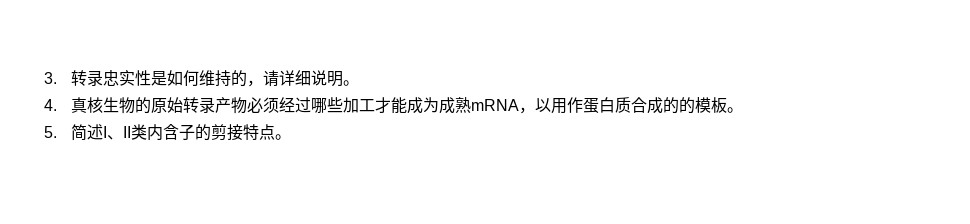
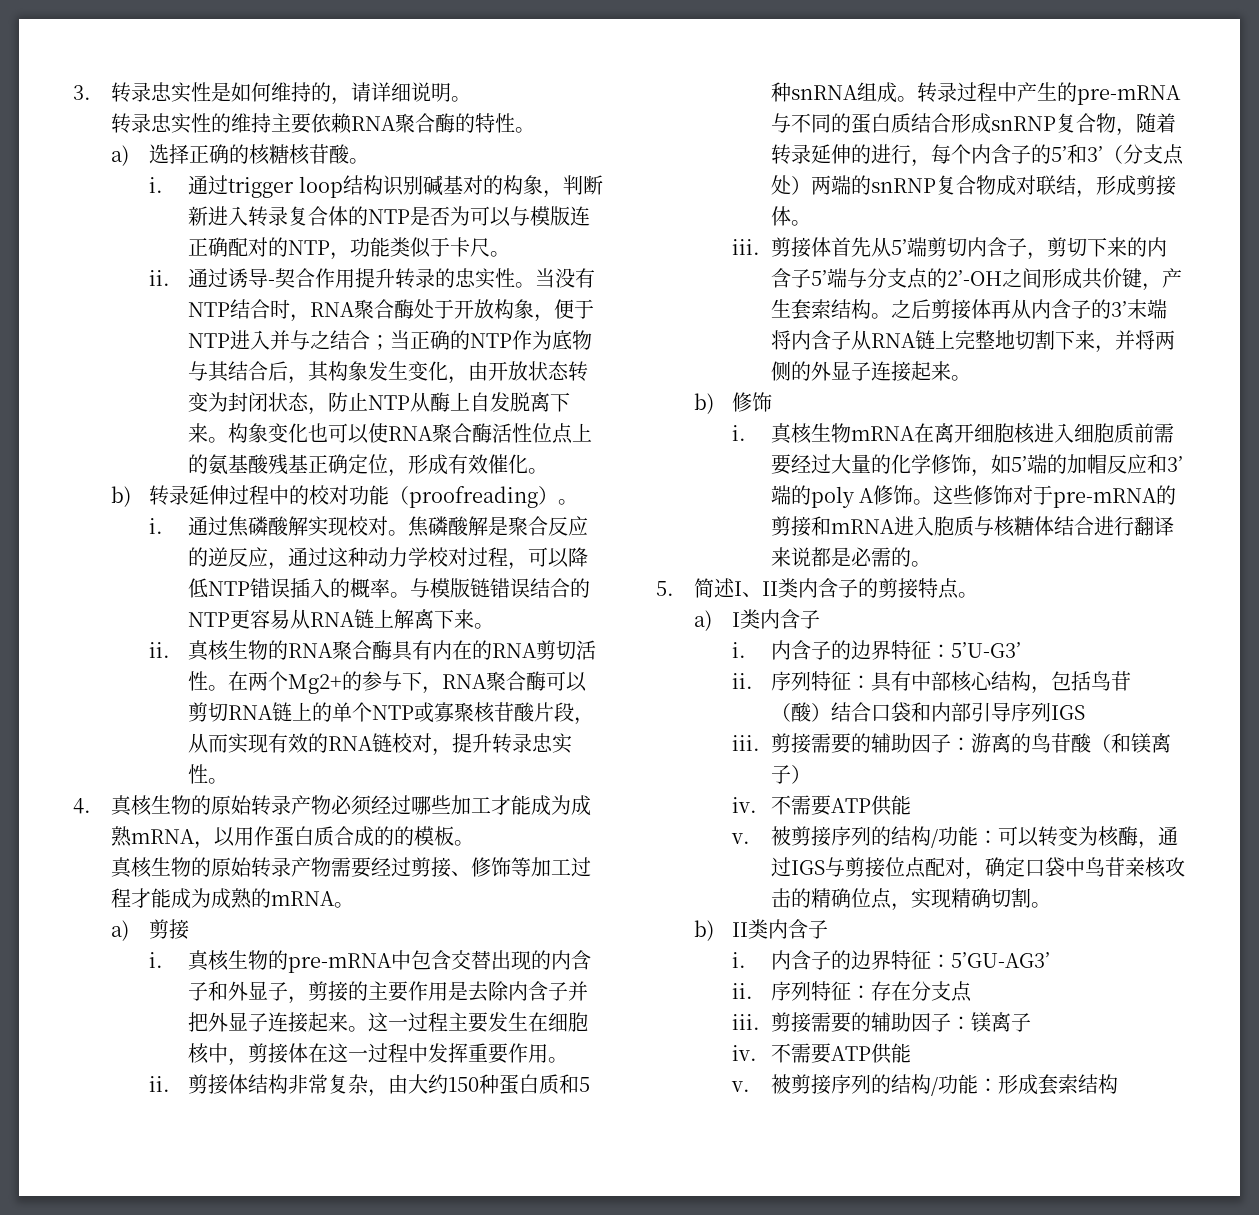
+ 转录忠实性的维持主要依赖RNA聚合酶的特性。
+ a)选择正确的核糖核苷酸。
+ i.通过trigger loop结构识别碱基对的构象，判断新进入转录复合体的NTP是否为可以与模版连正确配对的NTP，功能类似于卡尺。
+ ii.通过诱导-契合作用提升转录的忠实性。当没有NTP结合时，RNA聚合酶处于开放构象，便于NTP进入并与之结合；当正确的NTP作为底物与其结合后，其构象发生变化，由开放状态转变为封闭状态，防止NTP从酶上自发脱离下来。构象变化也可以使RNA聚合酶活性位点上的氨基酸残基正确定位，形成有效催化。
+ b)转录延伸过程中的校对功能（proofreading）。
+ i.通过焦磷酸解实现校对。焦磷酸解是聚合反应的逆反应，通过这种动力学校对过程，可以降低NTP错误插入的概率。与模版链错误结合的NTP更容易从RNA链上解离下来。
+ ii.真核生物的RNA聚合酶具有内在的RNA剪切活性。在两个Mg2+的参与下，RNA聚合酶可以剪切RNA链上的单个NTP或寡聚核苷酸片段，从而实现有效的RNA链校对，提升转录忠实性。
+ 真核生物的原始转录产物需要经过剪接、修饰等加工过程才能成为成熟的mRNA。
+ a)剪接
+ i.真核生物的pre-mRNA中包含交替出现的内含子和外显子，剪接的主要作用是去除内含子并把外显子连接起来。这一过程主要发生在细胞核中，剪接体在这一过程中发挥重要作用。
+ ii.剪接体结构非常复杂，由大约150种蛋白质和5种snRNA组成。转录过程中产生的pre-mRNA与不同的蛋白质结合形成snRNP复合物，随着转录延伸的进行，每个内含子的5’和3’（分支点处）两端的snRNP复合物成对联结，形成剪接体。
+ iii.剪接体首先从5’端剪切内含子，剪切下来的内含子5’端与分支点的2’-OH之间形成共价键，产生套索结构。之后剪接体再从内含子的3’末端将内含子从RNA链上完整地切割下来，并将两侧的外显子连接起来。
+ b)修饰
+ i.真核生物mRNA在离开细胞核进入细胞质前需要经过大量的化学修饰，如5’端的加帽反应和3’端的poly A修饰。这些修饰对于pre-mRNA的剪接和mRNA进入胞质与核糖体结合进行翻译来说都是必需的。
+ a) I类内含子
+ i.内含子的边界特征：5’U-G3’
+ ii.序列特征：具有中部核心结构，包括鸟苷（酸）结合口袋和内部引导序列IGS
+ iii.剪接需要的辅助因子：游离的鸟苷酸（和镁离子）
+ iv.不需要ATP供能
+ v.被剪接序列的结构/功能：可以转变为核酶，通过IGS与剪接位点配对，确定口袋中鸟苷亲核攻击的精确位点，实现精确切割。
+ b) II类内含子
+ i.内含子的边界特征：5’GU-AG3’
+ ii.序列特征：存在分支点
+ iii.剪接需要的辅助因子：镁离子
+ iv.不需要ATP供能
+ v.被剪接序列的结构/功能：形成套索结构

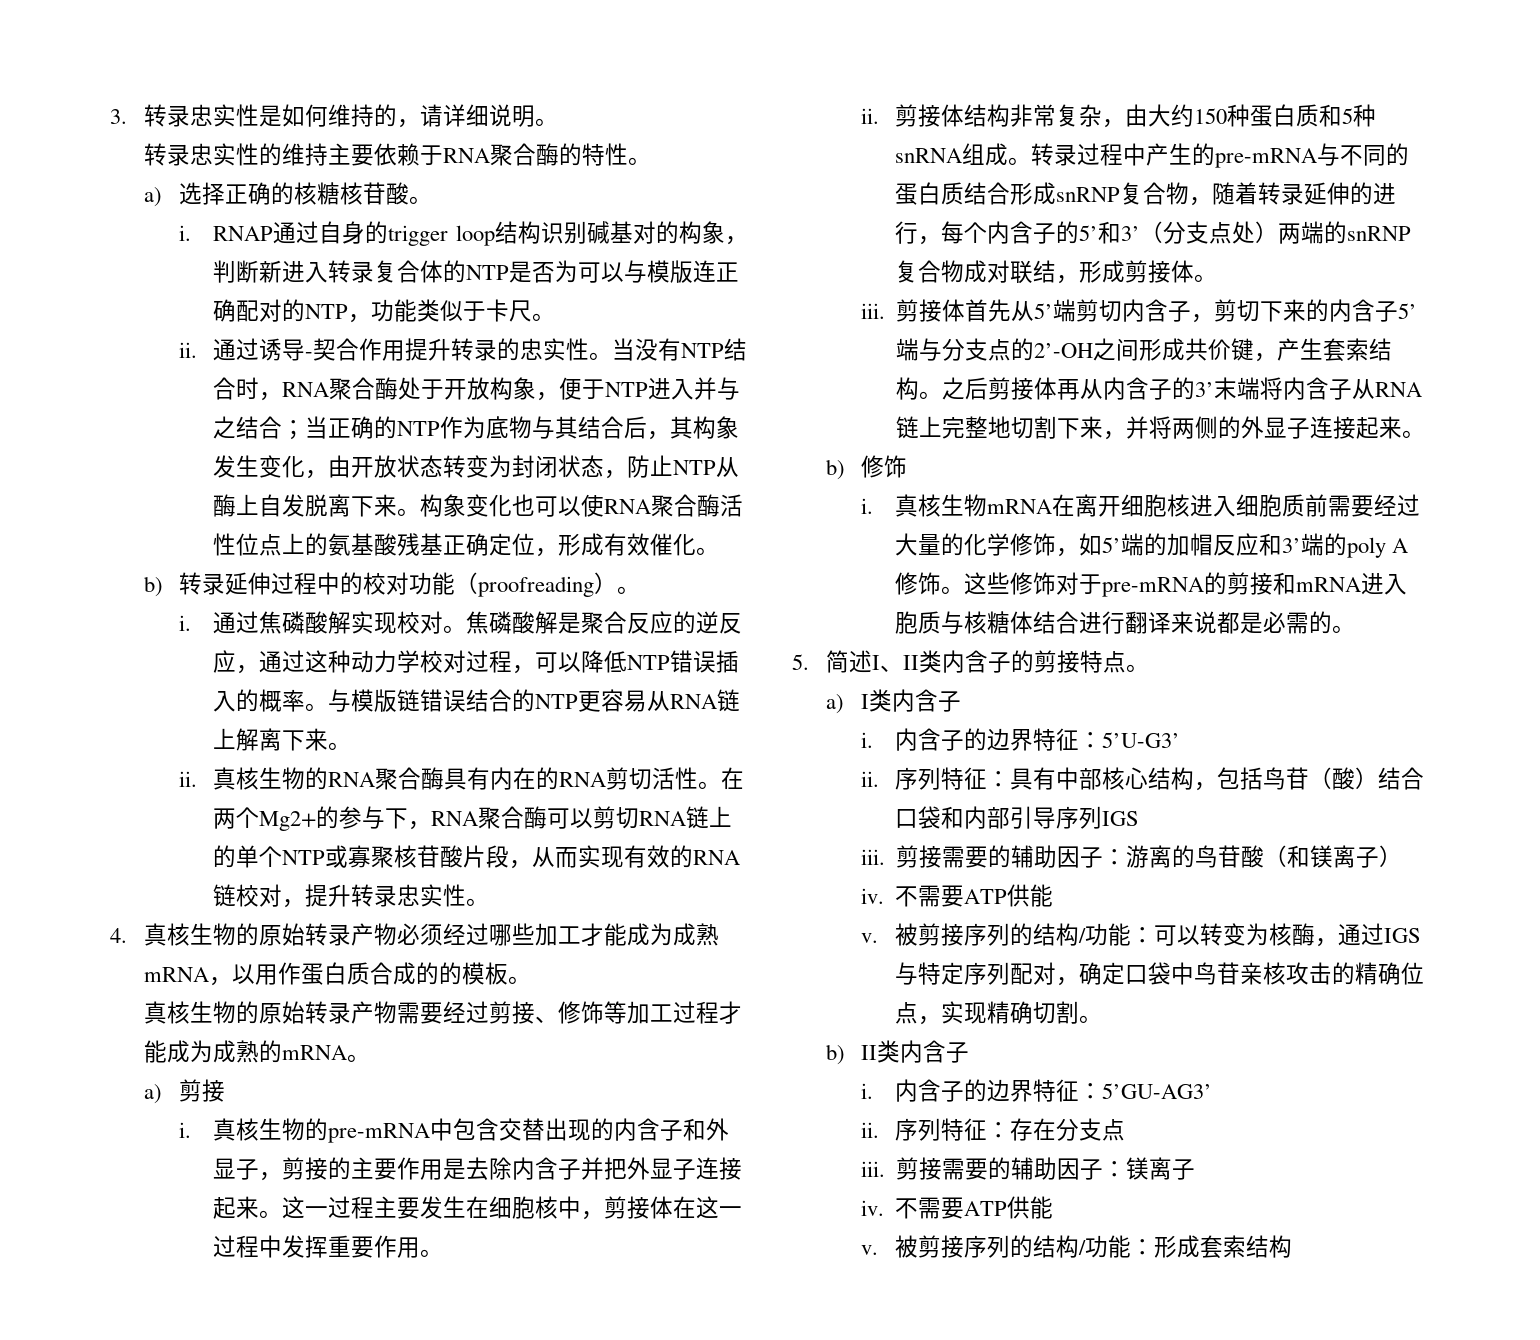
- 转录忠实性的维持主要依赖RNA聚合酶的特性。
+ 转录忠实性的维持主要依赖于RNA聚合酶的特性。
- 通过trigger loop结构识别碱基对的构象，判断新进入转录复合体的NTP是否为可以与模版连正确配对的NTP，功能类似于卡尺。
+ RNAP通过自身的trigger loop结构识别碱基对的构象，判断新进入转录复合体的NTP是否为可以与模版连正确配对的NTP，功能类似于卡尺。
- 被剪接序列的结构/功能：可以转变为核酶，通过IGS与剪接位点配对，确定口袋中鸟苷亲核攻击的精确位点，实现精确切割。
+ 被剪接序列的结构/功能：可以转变为核酶，通过IGS与特定序列配对，确定口袋中鸟苷亲核攻击的精确位点，实现精确切割。

